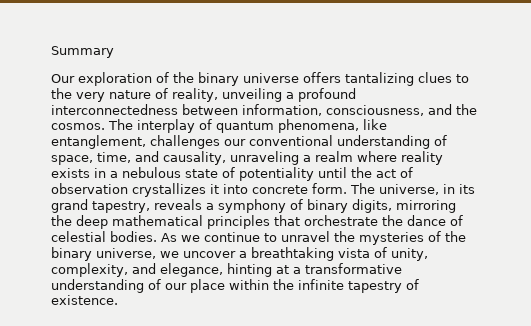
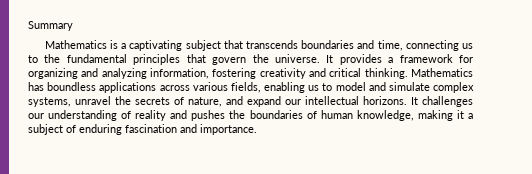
- Our exploration of the binary universe offers tantalizing clues to the very nature of reality, unveiling a profound interconnectedness between information, consciousness, and the cosmos. The interplay of quantum phenomena, like entanglement, challenges our conventional understanding of space, time, and causality, unraveling a realm where reality exists in a nebulous state of potentiality until the act of observation crystallizes it into concrete form. The universe, in its grand tapestry, reveals a symphony of binary digits, mirroring the deep mathematical principles that orchestrate the dance of celestial bodies. As we continue to unravel the mysteries of the binary universe, we uncover a breathtaking vista of unity, complexity, and elegance, hinting at a transformative understanding of our place within the infinite tapestry of existence.
+ Mathematics is a captivating subject that transcends boundaries and time, connecting us to the fundamental principles that govern the universe. It provides a framework for organizing and analyzing information, fostering creativity and critical thinking. Mathematics has boundless applications across various fields, enabling us to model and simulate complex systems, unravel the secrets of nature, and expand our intellectual horizons. It challenges our understanding of reality and pushes the boundaries of human knowledge, making it a subject of enduring fascination and importance.

